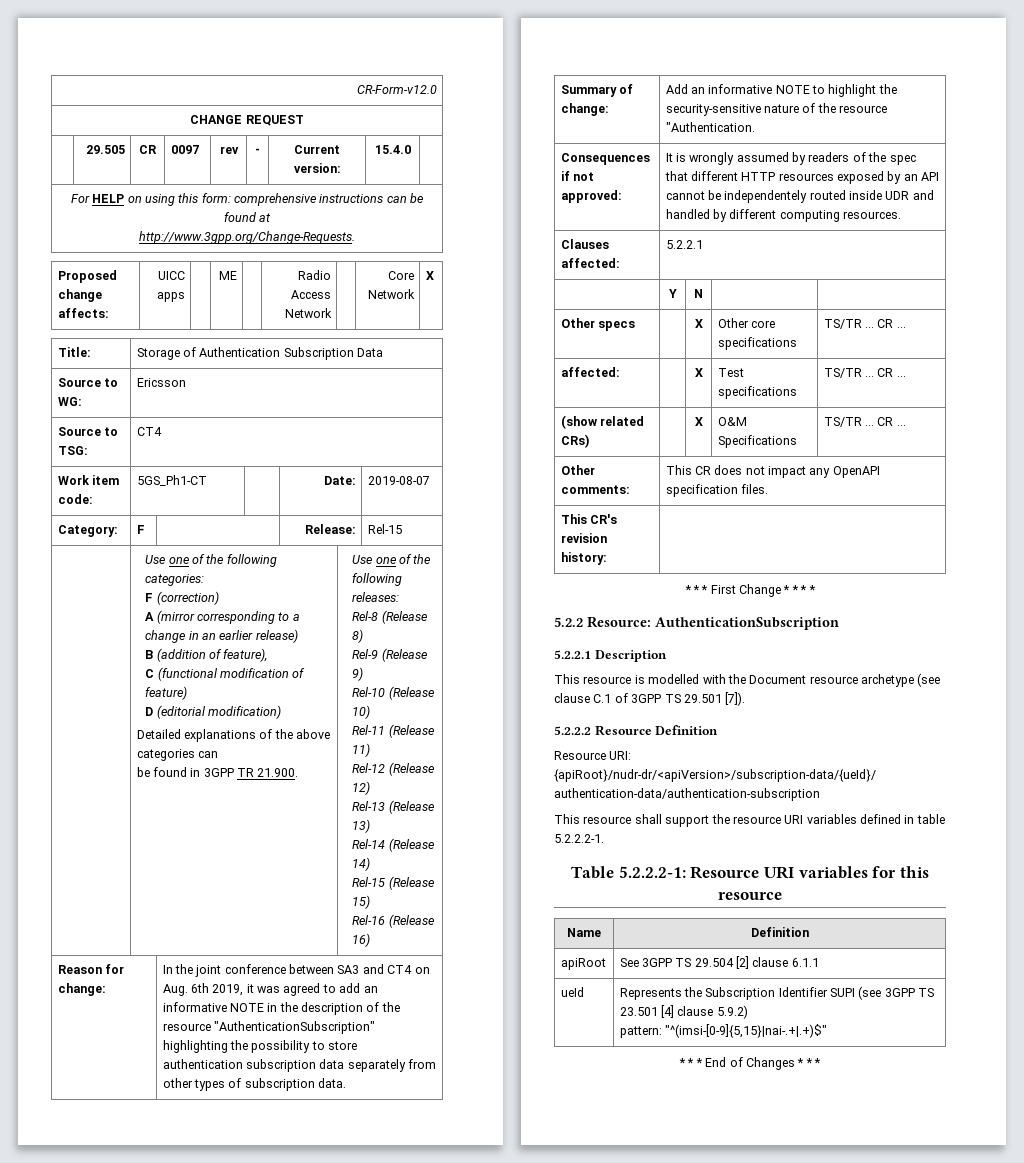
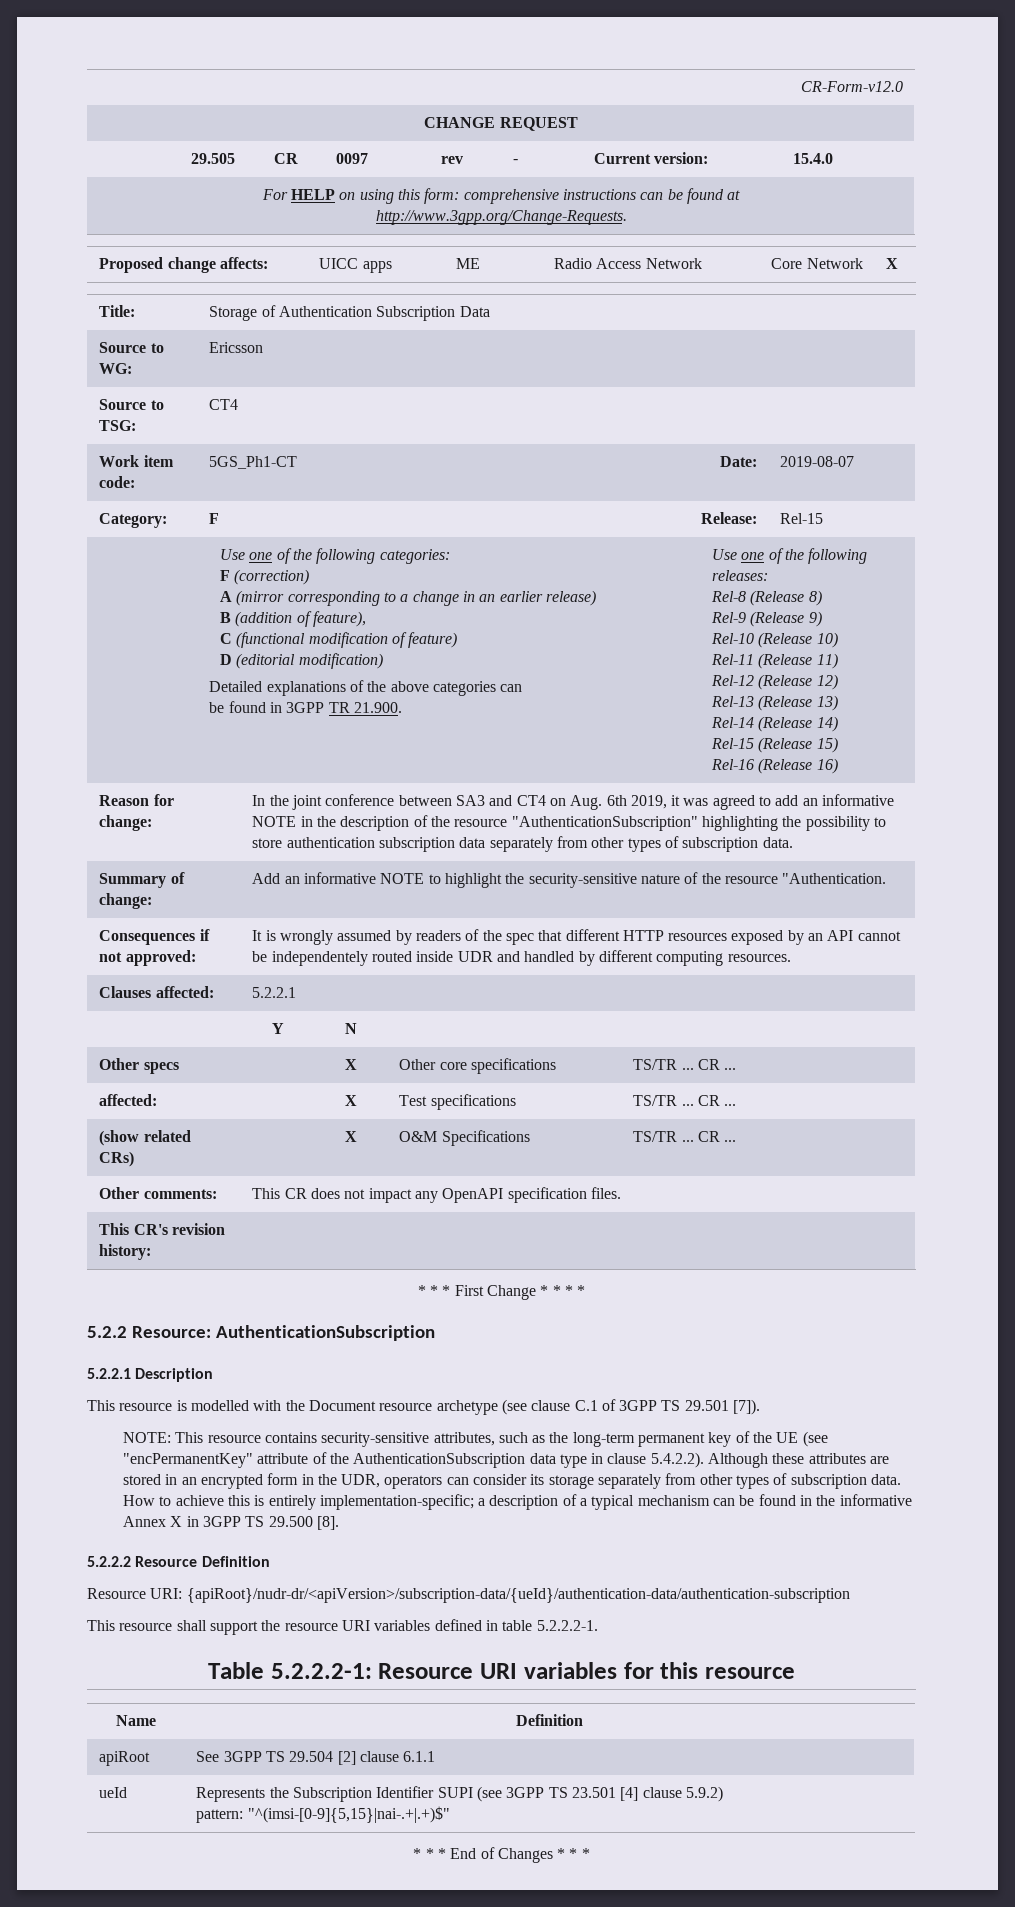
+ NOTE: This resource contains security-sensitive attributes, such as the long-term permanent key of the UE (see "encPermanentKey" attribute of the AuthenticationSubscription data type in clause 5.4.2.2). Although these attributes are stored in an encrypted form in the UDR, operators can consider its storage separately from other types of subscription data. How to achieve this is entirely implementation-specific; a description of a typical mechanism can be found in the informative Annex X in 3GPP TS 29.500 [8].

